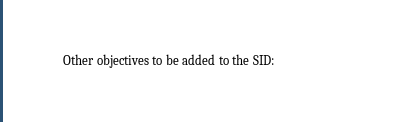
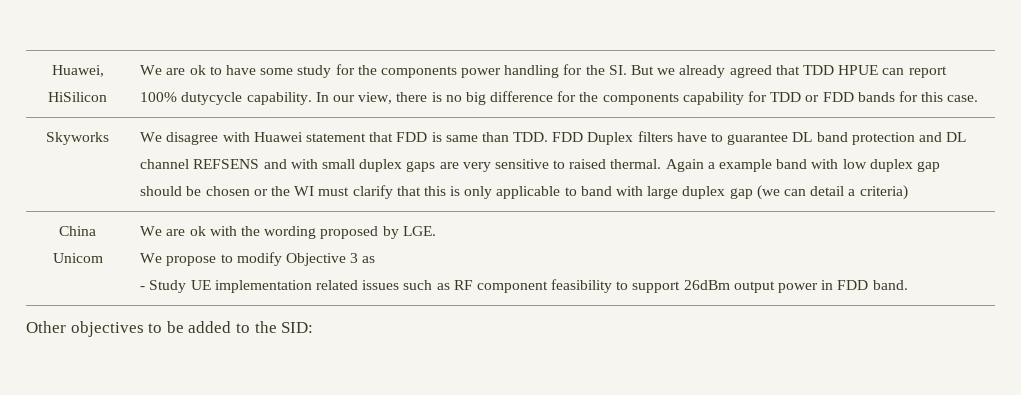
+ Huawei, HiSilicon | We are ok to have some study for the components power handling for the SI. But we already agreed that TDD HPUE can report 100% dutycycle capability. In our view, there is no big difference for the components capability for TDD or FDD bands for this case.
+ Skyworks | We disagree with Huawei statement that FDD is same than TDD. FDD Duplex filters have to guarantee DL band protection and DL channel REFSENS and with small duplex gaps are very sensitive to raised thermal. Again a example band with low duplex gap should be chosen or the WI must clarify that this is only applicable to band with large duplex gap (we can detail a criteria)
+ China Unicom | We are ok with the wording proposed by LGE.
+ We propose to modify Objective 3 as
+ - Study UE implementation related issues such as RF component feasibility to support 26dBm output power in FDD band.

